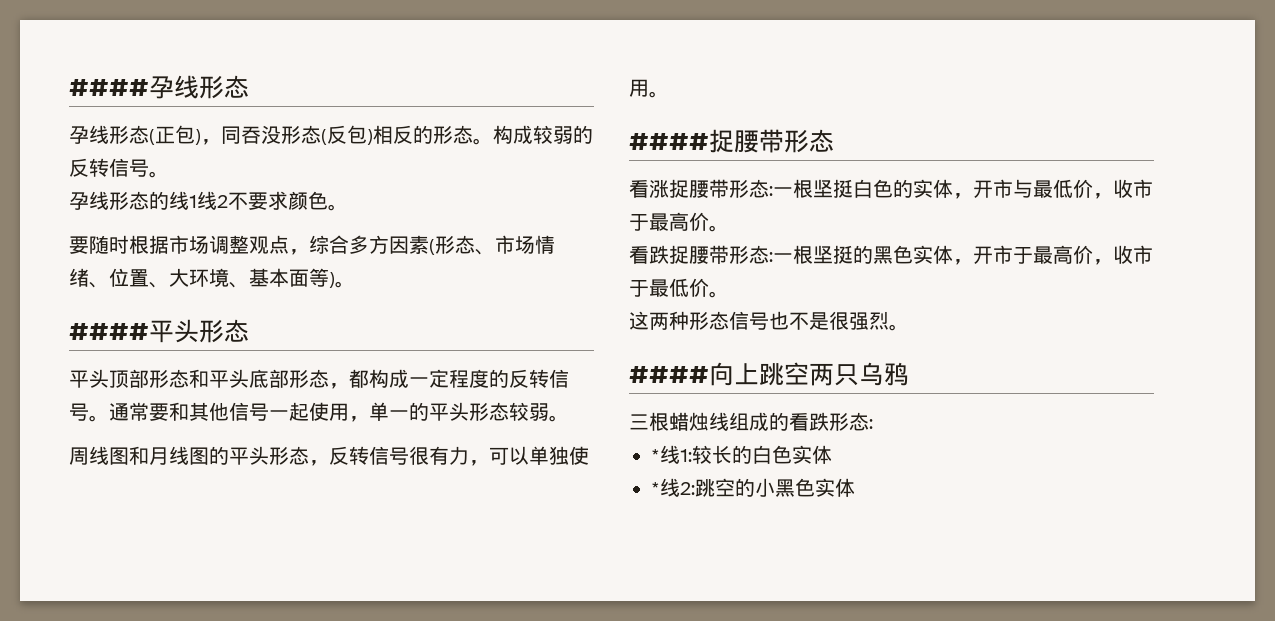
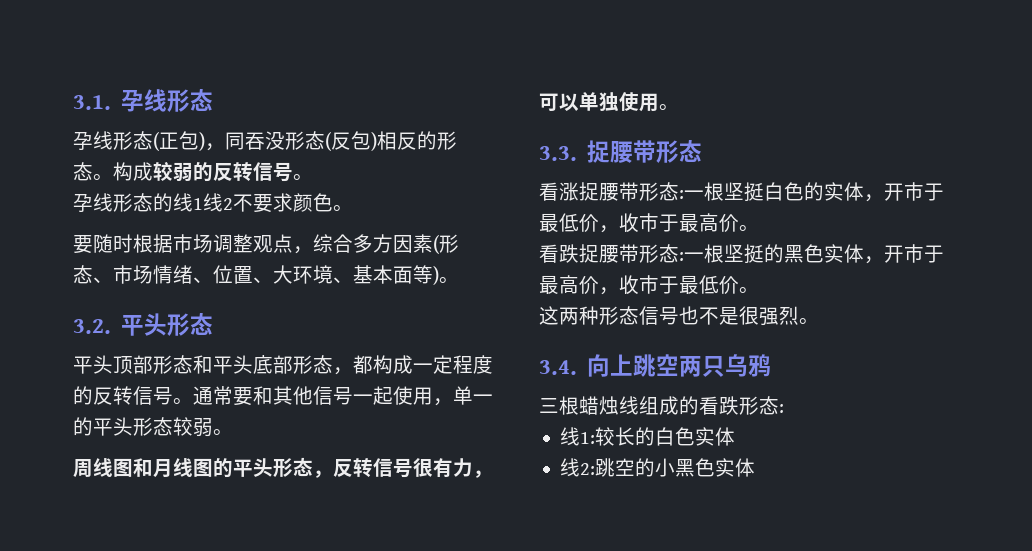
- ####孕线形态
+ 3.1.孕线形态
- ####平头形态
+ 3.2.平头形态
- ####捉腰带形态
+ 3.3.捉腰带形态
- 看涨捉腰带形态:一根坚挺白色的实体，开市与最低价，收市于最高价。
+ 看涨捉腰带形态:一根坚挺白色的实体，开市于最低价，收市于最高价。
- ####向上跳空两只乌鸦
+ 3.4.向上跳空两只乌鸦
- *线1:较长的白色实体
+ 线1:较长的白色实体
- *线2:跳空的小黑色实体
+ 线2:跳空的小黑色实体

